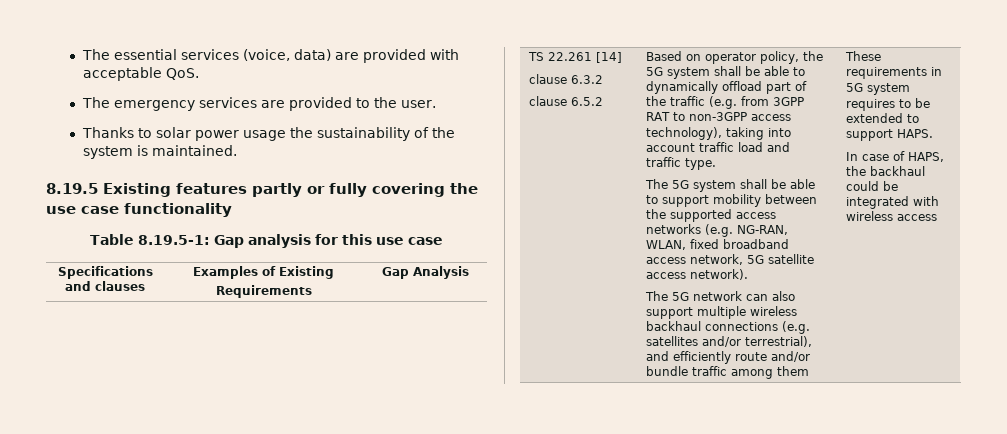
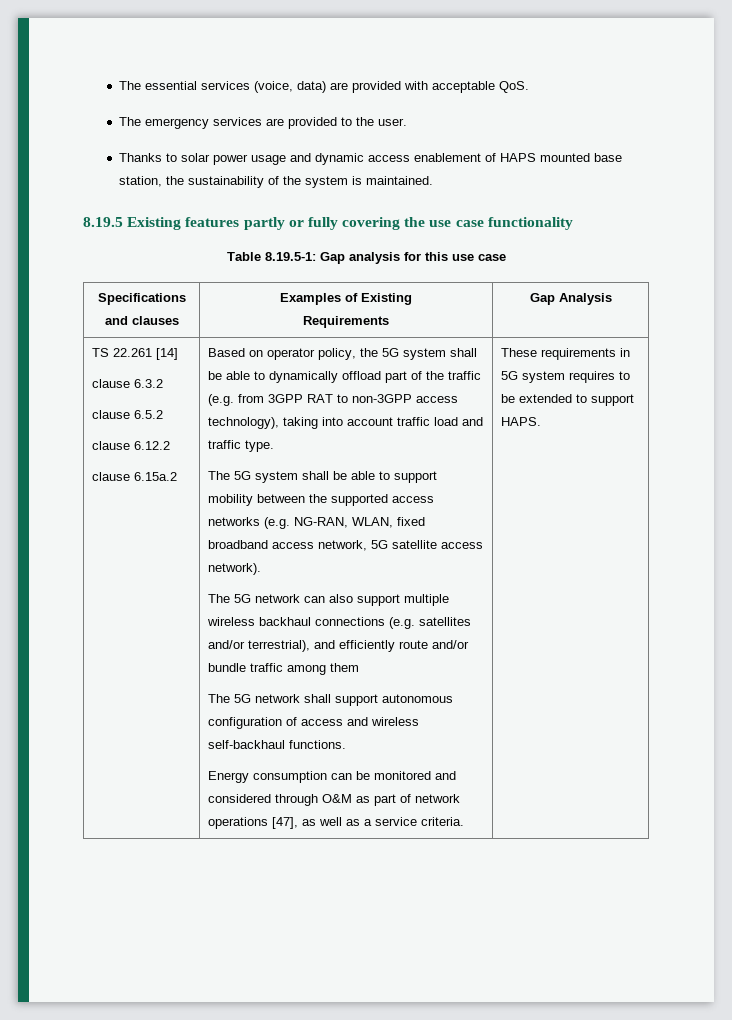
- Thanks to solar power usage the sustainability of the system is maintained.
+ Thanks to solar power usage and dynamic access enablement of HAPS mounted base station, the sustainability of the system is maintained.
+ clause 6.12.2
+ clause 6.15a.2
+ The 5G network shall support autonomous configuration of access and wireless self-backhaul functions.
+ Energy consumption can be monitored and considered through O&M as part of network operations [47], as well as a service criteria.
- In case of HAPS, the backhaul could be integrated with wireless access

